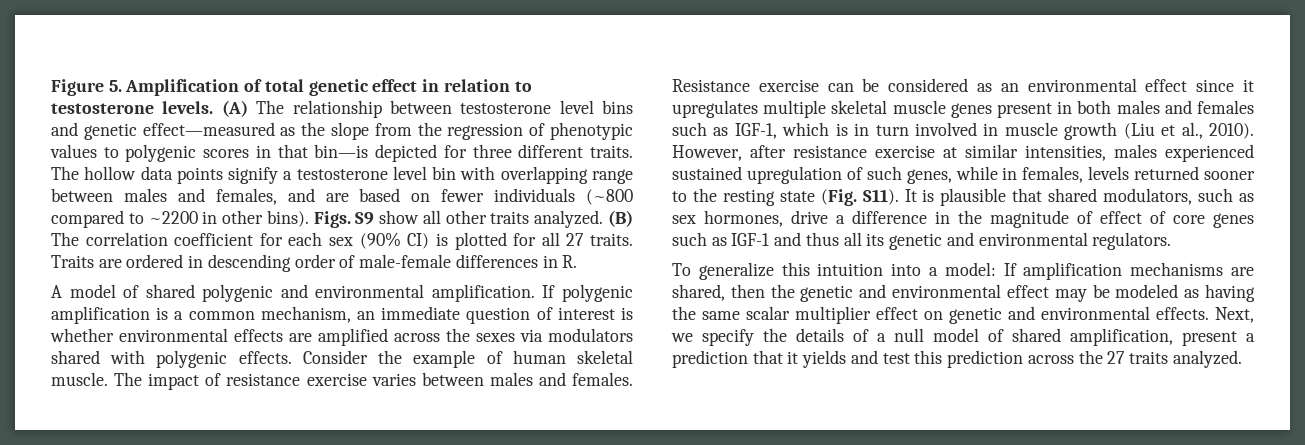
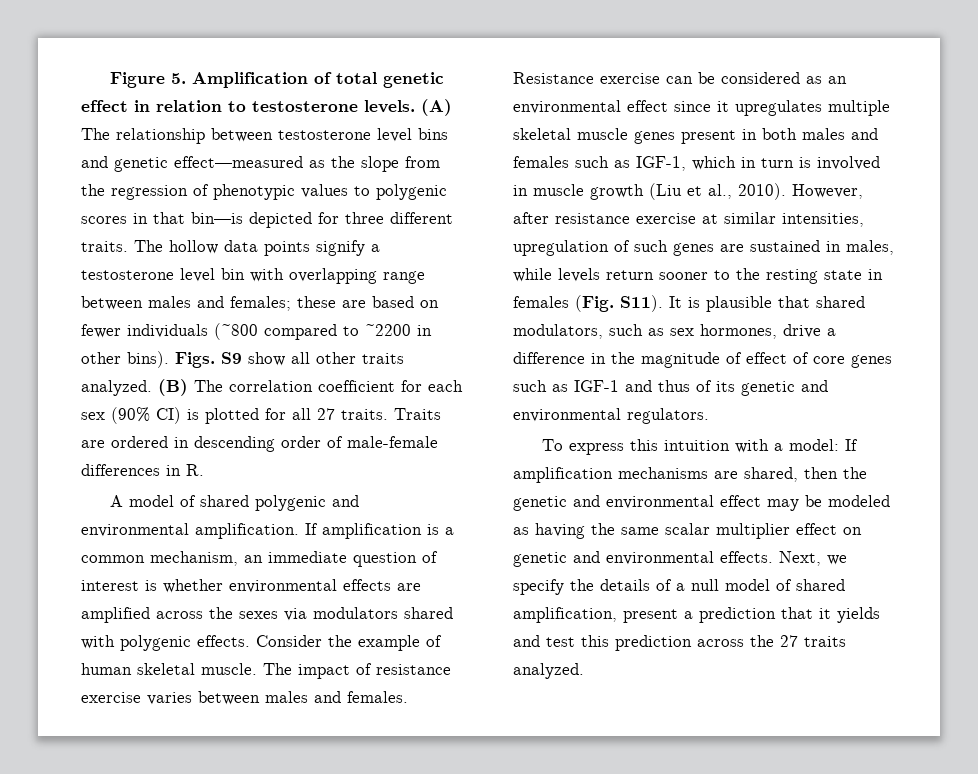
- The hollow data points signify a testosterone level bin with overlapping range between males and females, and are based on fewer individuals (~800 compared to ~2200 in other bins).
+ The hollow data points signify a testosterone level bin with overlapping range between males and females; these are based on fewer individuals (~800 compared to ~2200 in other bins).
- If polygenic amplification is a common mechanism, an immediate question of interest is whether environmental effects are amplified across the sexes via modulators shared with polygenic effects.
+ If amplification is a common mechanism, an immediate question of interest is whether environmental effects are amplified across the sexes via modulators shared with polygenic effects.
- Resistance exercise can be considered as an environmental effect since it upregulates multiple skeletal muscle genes present in both males and females such as IGF-1, which is in turn involved in muscle growth (Liu et al., 2010).
+ Resistance exercise can be considered as an environmental effect since it upregulates multiple skeletal muscle genes present in both males and females such as IGF-1, which in turn is involved in muscle growth (Liu et al., 2010).
- However, after resistance exercise at similar intensities, males experienced sustained upregulation of such genes, while in females, levels returned sooner to the resting state (Fig. S11).
+ However, after resistance exercise at similar intensities, upregulation of such genes are sustained in males, while levels return sooner to the resting state in females (Fig. S11).
- It is plausible that shared modulators, such as sex hormones, drive a difference in the magnitude of effect of core genes such as IGF-1 and thus all its genetic and environmental regulators.
+ It is plausible that shared modulators, such as sex hormones, drive a difference in the magnitude of effect of core genes such as IGF-1 and thus of its genetic and environmental regulators.
- To generalize this intuition into a model: If amplification mechanisms are shared, then the genetic and environmental effect may be modeled as having the same scalar multiplier effect on genetic and environmental effects.
+ To express this intuition with a model: If amplification mechanisms are shared, then the genetic and environmental effect may be modeled as having the same scalar multiplier effect on genetic and environmental effects.

